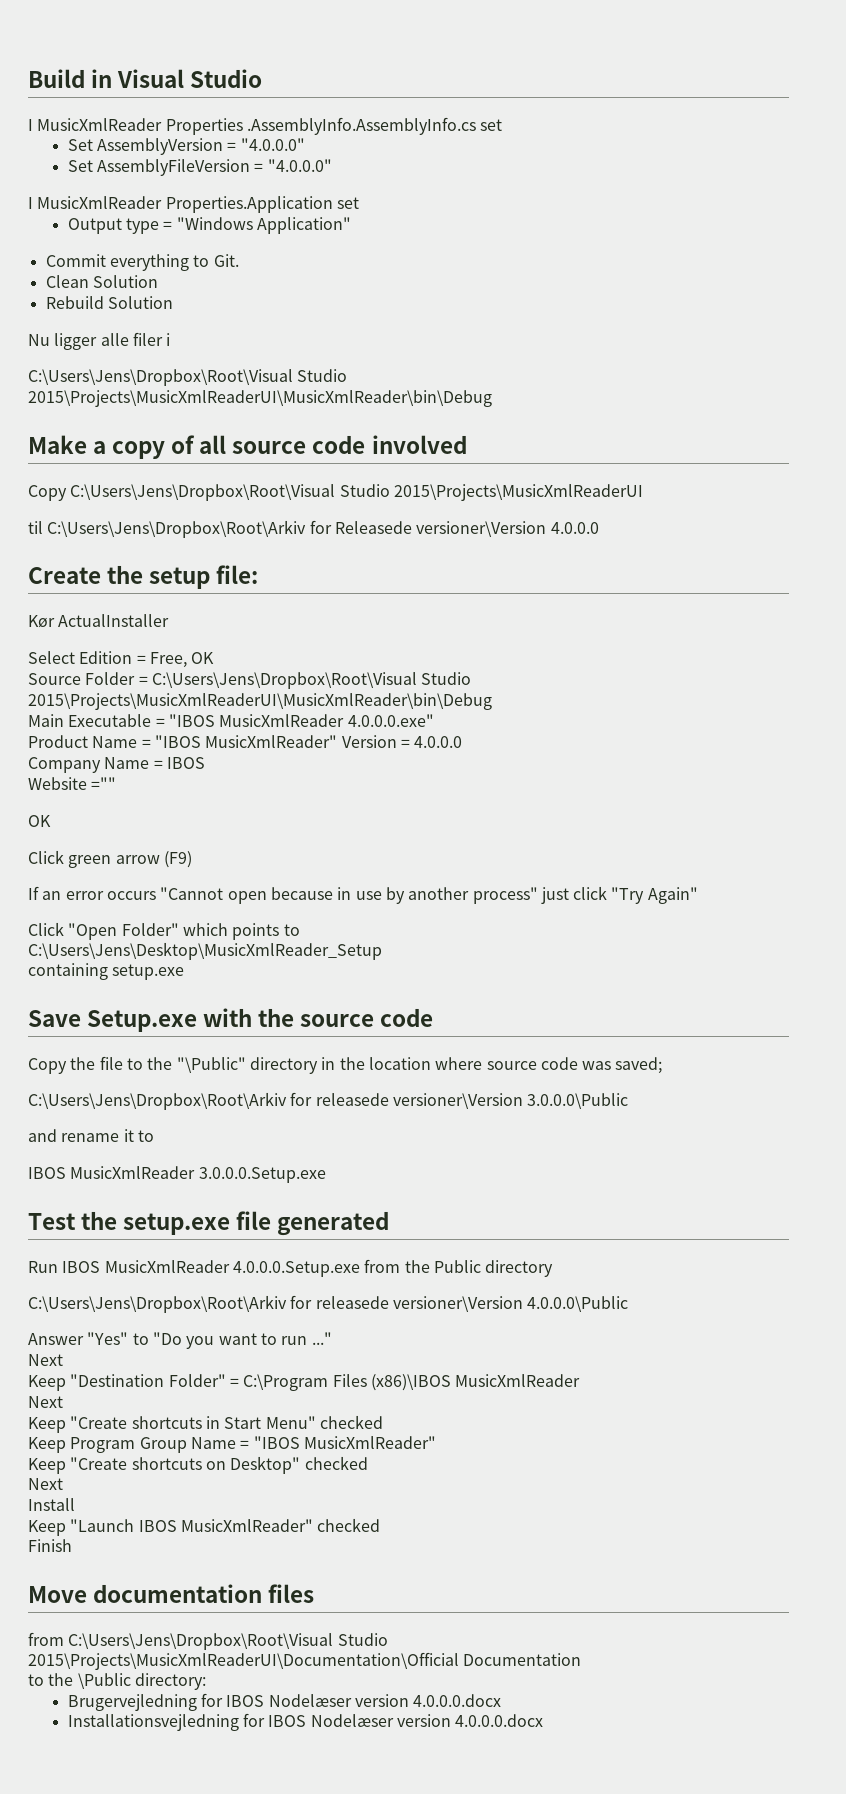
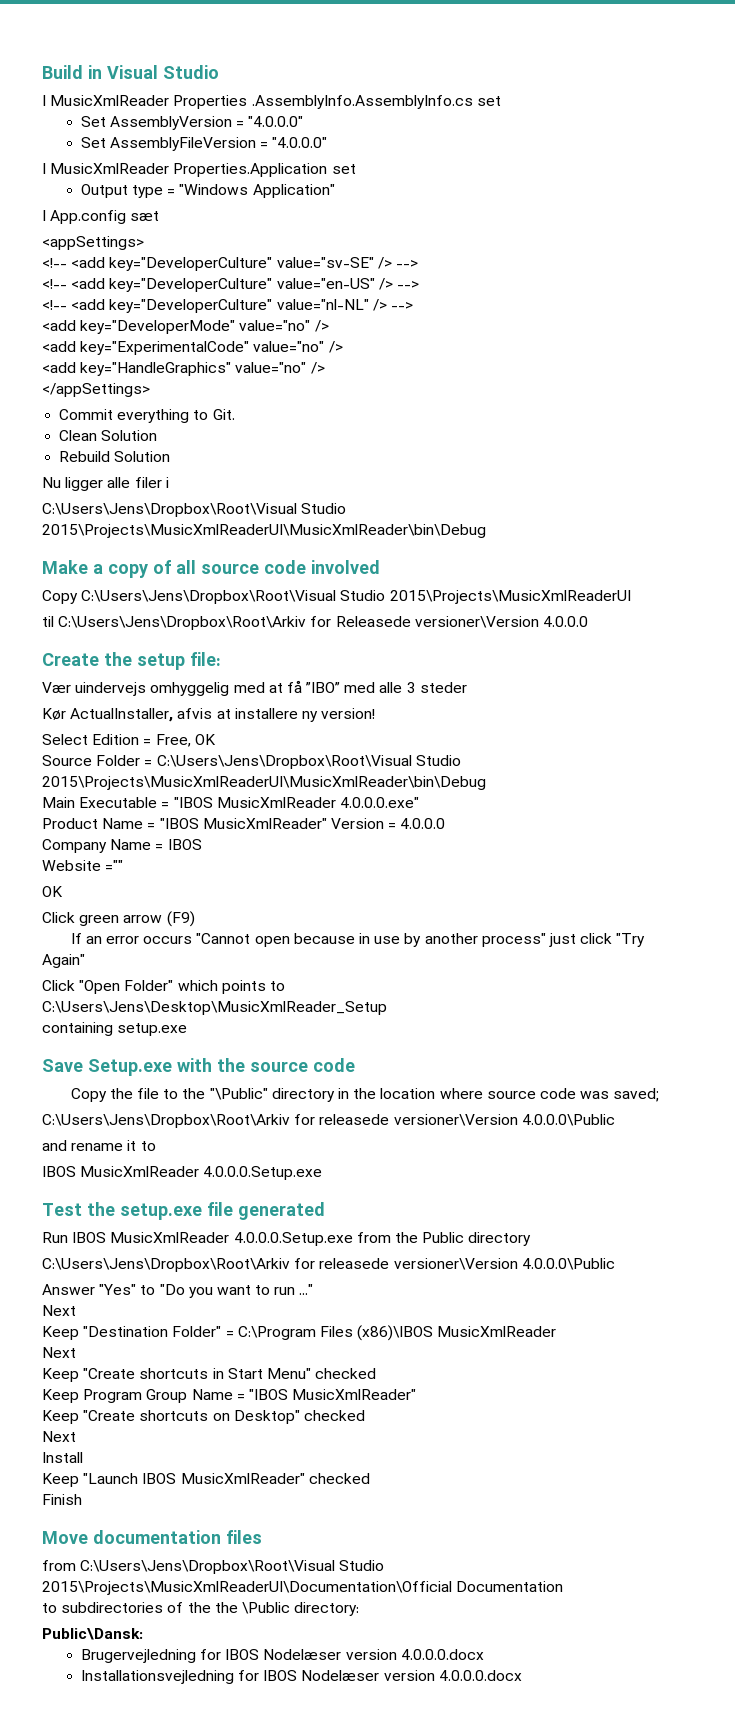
+ I App.config sæt
+ <appSettings>
+ <!-- <add key="DeveloperCulture" value="sv-SE" /> -->
+ <!-- <add key="DeveloperCulture" value="en-US" /> -->
+ <!-- <add key="DeveloperCulture" value="nl-NL" /> -->
+ <add key="DeveloperMode" value="no" />
+ <add key="ExperimentalCode" value="no" />
+ <add key="HandleGraphics" value="no" />
+ </appSettings>
- Kør ActualInstaller
+ Vær uindervejs omhyggelig med at få ”IBO” med alle 3 steder
+ Kør ActualInstaller, afvis at installere ny version!
  Copy the file to the "\Public" directory in the location where source code was saved;
- C:\Users\Jens\Dropbox\Root\Arkiv for releasede versioner\Version 3.0.0.0\Public
+ C:\Users\Jens\Dropbox\Root\Arkiv for releasede versioner\Version 4.0.0.0\Public
  and rename it to
- IBOS MusicXmlReader 3.0.0.0.Setup.exe
+ IBOS MusicXmlReader 4.0.0.0.Setup.exe
- to the \Public directory:
+ to subdirectories of the the \Public directory:
+ Public\Dansk:

